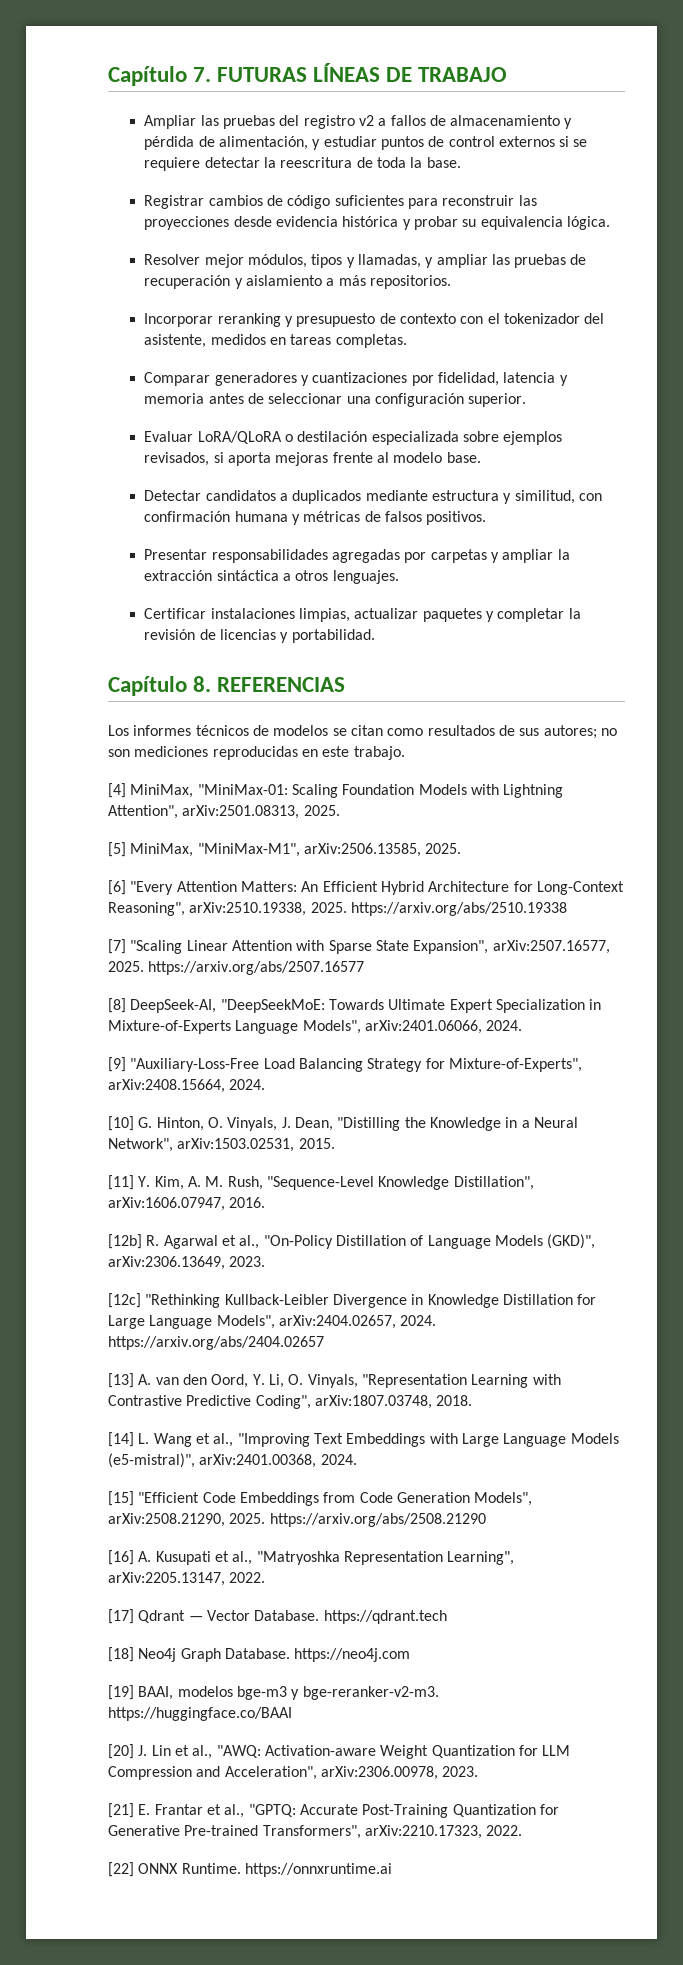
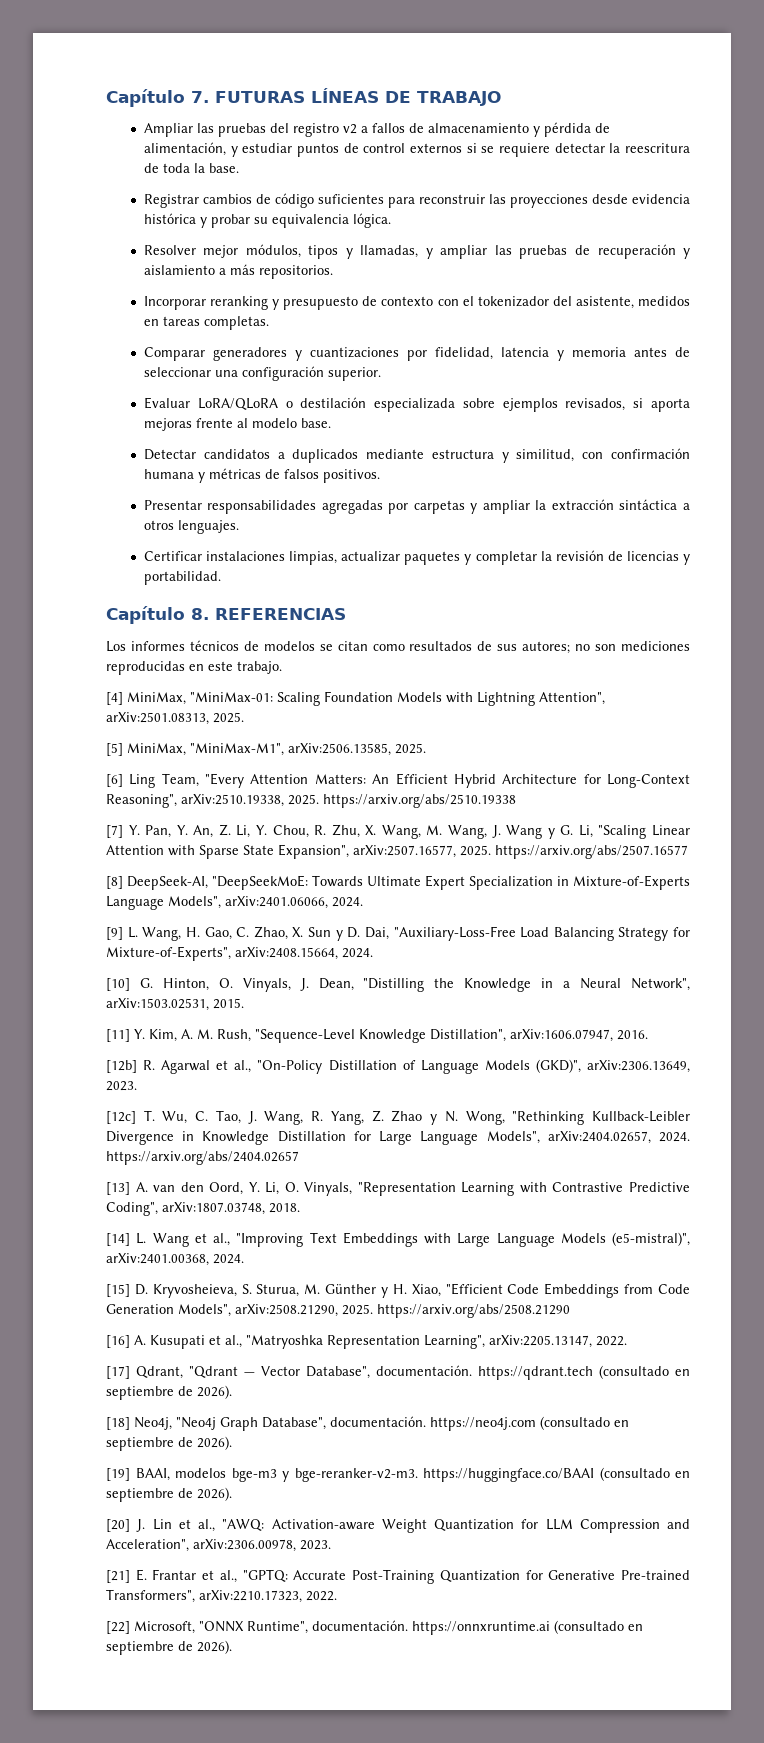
- [6] "Every Attention Matters: An Efficient Hybrid Architecture for Long-Context Reasoning", arXiv:2510.19338, 2025. https://arxiv.org/abs/2510.19338
+ [6] Ling Team, "Every Attention Matters: An Efficient Hybrid Architecture for Long-Context Reasoning", arXiv:2510.19338, 2025. https://arxiv.org/abs/2510.19338
- [7] "Scaling Linear Attention with Sparse State Expansion", arXiv:2507.16577, 2025. https://arxiv.org/abs/2507.16577
+ [7] Y. Pan, Y. An, Z. Li, Y. Chou, R. Zhu, X. Wang, M. Wang, J. Wang y G. Li, "Scaling Linear Attention with Sparse State Expansion", arXiv:2507.16577, 2025. https://arxiv.org/abs/2507.16577
- [9] "Auxiliary-Loss-Free Load Balancing Strategy for Mixture-of-Experts", arXiv:2408.15664, 2024.
+ [9] L. Wang, H. Gao, C. Zhao, X. Sun y D. Dai, "Auxiliary-Loss-Free Load Balancing Strategy for Mixture-of-Experts", arXiv:2408.15664, 2024.
- [12c] "Rethinking Kullback-Leibler Divergence in Knowledge Distillation for Large Language Models", arXiv:2404.02657, 2024. https://arxiv.org/abs/2404.02657
+ [12c] T. Wu, C. Tao, J. Wang, R. Yang, Z. Zhao y N. Wong, "Rethinking Kullback-Leibler Divergence in Knowledge Distillation for Large Language Models", arXiv:2404.02657, 2024. https://arxiv.org/abs/2404.02657
- [15] "Efficient Code Embeddings from Code Generation Models", arXiv:2508.21290, 2025. https://arxiv.org/abs/2508.21290
+ [15] D. Kryvosheieva, S. Sturua, M. Günther y H. Xiao, "Efficient Code Embeddings from Code Generation Models", arXiv:2508.21290, 2025. https://arxiv.org/abs/2508.21290
- [17] Qdrant — Vector Database. https://qdrant.tech
- [18] Neo4j Graph Database. https://neo4j.com
+ [17] Qdrant, "Qdrant — Vector Database", documentación. https://qdrant.tech (consultado en septiembre de 2026).
+ [18] Neo4j, "Neo4j Graph Database", documentación. https://neo4j.com (consultado en septiembre de 2026).
- [19] BAAI, modelos bge-m3 y bge-reranker-v2-m3. https://huggingface.co/BAAI
+ [19] BAAI, modelos bge-m3 y bge-reranker-v2-m3. https://huggingface.co/BAAI (consultado en septiembre de 2026).
- [22] ONNX Runtime. https://onnxruntime.ai
+ [22] Microsoft, "ONNX Runtime", documentación. https://onnxruntime.ai (consultado en septiembre de 2026).

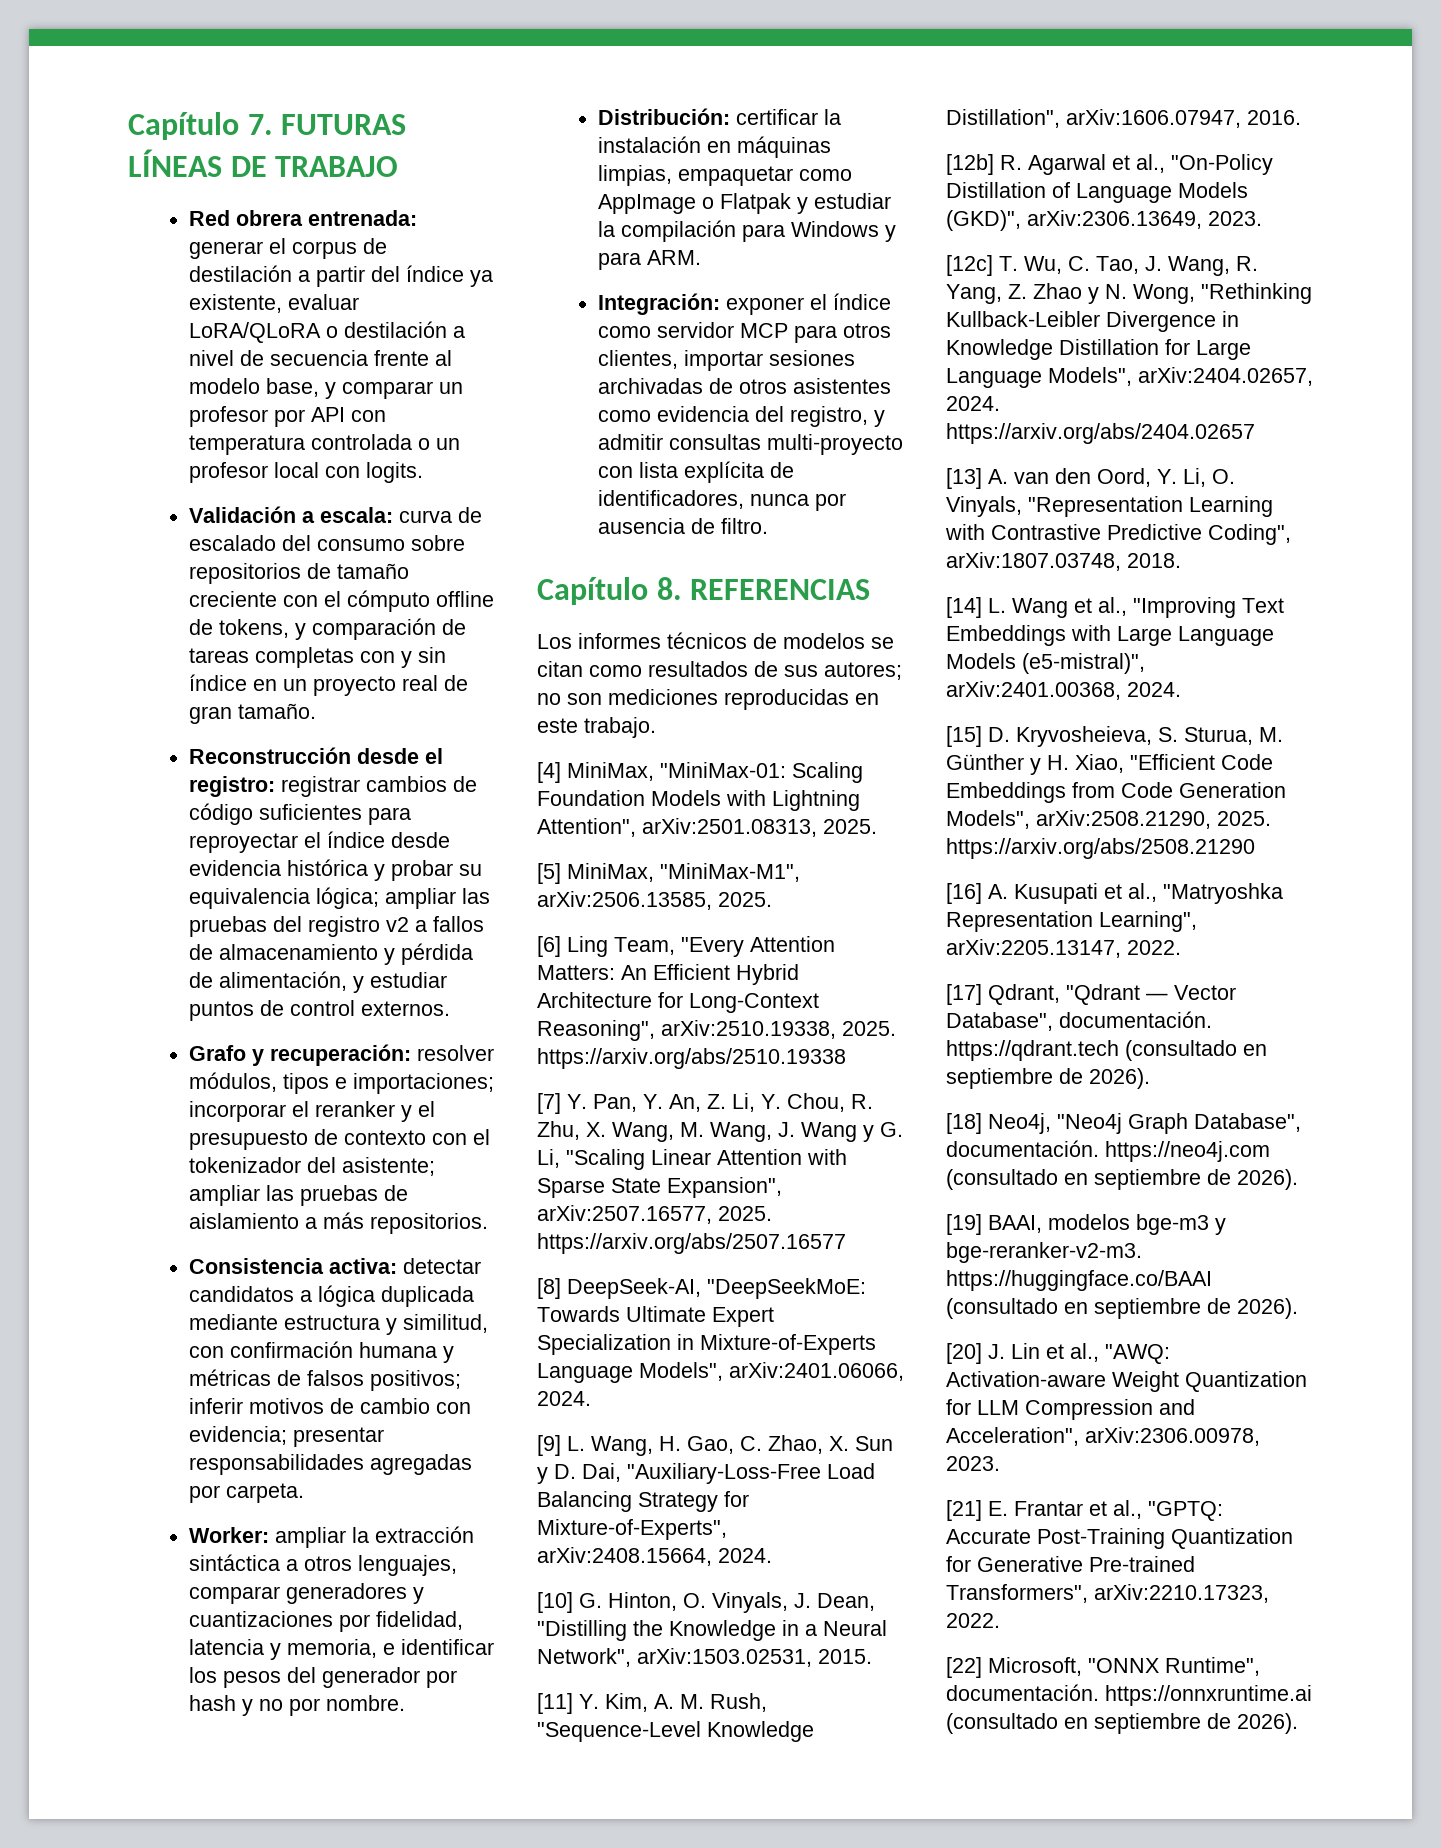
- Ampliar las pruebas del registro v2 a fallos de almacenamiento y pérdida de alimentación, y estudiar puntos de control externos si se requiere detectar la reescritura de toda la base.
- Registrar cambios de código suficientes para reconstruir las proyecciones desde evidencia histórica y probar su equivalencia lógica.
- Resolver mejor módulos, tipos y llamadas, y ampliar las pruebas de recuperación y aislamiento a más repositorios.
- Incorporar reranking y presupuesto de contexto con el tokenizador del asistente, medidos en tareas completas.
- Comparar generadores y cuantizaciones por fidelidad, latencia y memoria antes de seleccionar una configuración superior.
- Evaluar LoRA/QLoRA o destilación especializada sobre ejemplos revisados, si aporta mejoras frente al modelo base.
- Detectar candidatos a duplicados mediante estructura y similitud, con confirmación humana y métricas de falsos positivos.
- Presentar responsabilidades agregadas por carpetas y ampliar la extracción sintáctica a otros lenguajes.
- Certificar instalaciones limpias, actualizar paquetes y completar la revisión de licencias y portabilidad.
+ Red obrera entrenada: generar el corpus de destilación a partir del índice ya existente, evaluar LoRA/QLoRA o destilación a nivel de secuencia frente al modelo base, y comparar un profesor por API con temperatura controlada o un profesor local con logits.
+ Validación a escala: curva de escalado del consumo sobre repositorios de tamaño creciente con el cómputo offline de tokens, y comparación de tareas completas con y sin índice en un proyecto real de gran tamaño.
+ Reconstrucción desde el registro: registrar cambios de código suficientes para reproyectar el índice desde evidencia histórica y probar su equivalencia lógica; ampliar las pruebas del registro v2 a fallos de almacenamiento y pérdida de alimentación, y estudiar puntos de control externos.
+ Grafo y recuperación: resolver módulos, tipos e importaciones; incorporar el reranker y el presupuesto de contexto con el tokenizador del asistente; ampliar las pruebas de aislamiento a más repositorios.
+ Consistencia activa: detectar candidatos a lógica duplicada mediante estructura y similitud, con confirmación humana y métricas de falsos positivos; inferir motivos de cambio con evidencia; presentar responsabilidades agregadas por carpeta.
+ Worker: ampliar la extracción sintáctica a otros lenguajes, comparar generadores y cuantizaciones por fidelidad, latencia y memoria, e identificar los pesos del generador por hash y no por nombre.
+ Distribución: certificar la instalación en máquinas limpias, empaquetar como AppImage o Flatpak y estudiar la compilación para Windows y para ARM.
+ Integración: exponer el índice como servidor MCP para otros clientes, importar sesiones archivadas de otros asistentes como evidencia del registro, y admitir consultas multi-proyecto con lista explícita de identificadores, nunca por ausencia de filtro.

